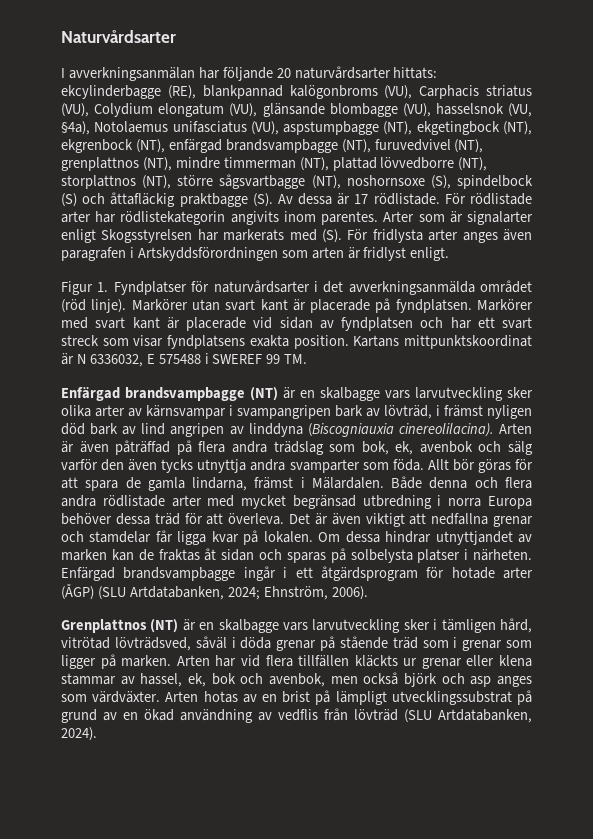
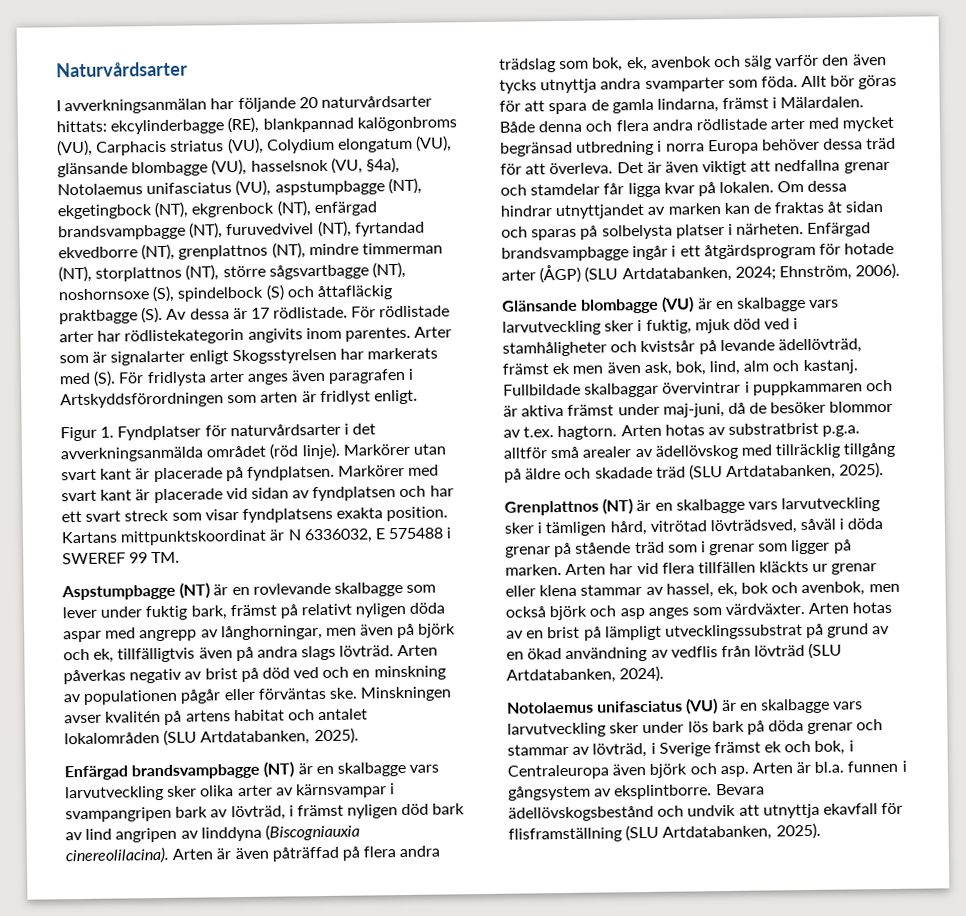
- ekcylinderbagge (RE), blankpannad kalögonbroms (VU), Carphacis striatus (VU), Colydium elongatum (VU), glänsande blombagge (VU), hasselsnok (VU, §4a), Notolaemus unifasciatus (VU), aspstumpbagge (NT), ekgetingbock (NT), ekgrenbock (NT), enfärgad brandsvampbagge (NT), furuvedvivel (NT), grenplattnos (NT), mindre timmerman (NT), plattad lövvedborre (NT), storplattnos (NT), större sågsvartbagge (NT), noshornsoxe (S), spindelbock (S) och åttafläckig praktbagge (S). Av dessa är 17 rödlistade.
+ ekcylinderbagge (RE), blankpannad kalögonbroms (VU), Carphacis striatus (VU), Colydium elongatum (VU), glänsande blombagge (VU), hasselsnok (VU, §4a), Notolaemus unifasciatus (VU), aspstumpbagge (NT), ekgetingbock (NT), ekgrenbock (NT), enfärgad brandsvampbagge (NT), furuvedvivel (NT), fyrtandad ekvedborre (NT), grenplattnos (NT), mindre timmerman (NT), storplattnos (NT), större sågsvartbagge (NT), noshornsoxe (S), spindelbock (S) och åttafläckig praktbagge (S). Av dessa är 17 rödlistade.
+ Aspstumpbagge (NT) är en rovlevande skalbagge som lever under fuktig bark, främst på relativt nyligen döda aspar med angrepp av långhorningar, men även på björk och ek, tillfälligtvis även på andra slags lövträd. Arten påverkas negativ av brist på död ved och en minskning av populationen pågår eller förväntas ske. Minskningen avser kvalitén på artens habitat och antalet lokalområden (SLU Artdatabanken, 2025).
+ Glänsande blombagge (VU) är en skalbagge vars larvutveckling sker i fuktig, mjuk död ved i stamhåligheter och kvistsår på levande ädellövträd, främst ek men även ask, bok, lind, alm och kastanj. Fullbildade skalbaggar övervintrar i puppkammaren och är aktiva främst under maj-juni, då de besöker blommor av t.ex. hagtorn. Arten hotas av substratbrist p.g.a. alltför små arealer av ädellövskog med tillräcklig tillgång på äldre och skadade träd (SLU Artdatabanken, 2025).
+ Notolaemus unifasciatus (VU) är en skalbagge vars larvutveckling sker under lös bark på döda grenar och stammar av lövträd, i Sverige främst ek och bok, i Centraleuropa även björk och asp. Arten är bl.a. funnen i gångsystem av eksplintborre. Bevara ädellövskogsbestånd och undvik att utnyttja ekavfall för flisframställning (SLU Artdatabanken, 2025).

